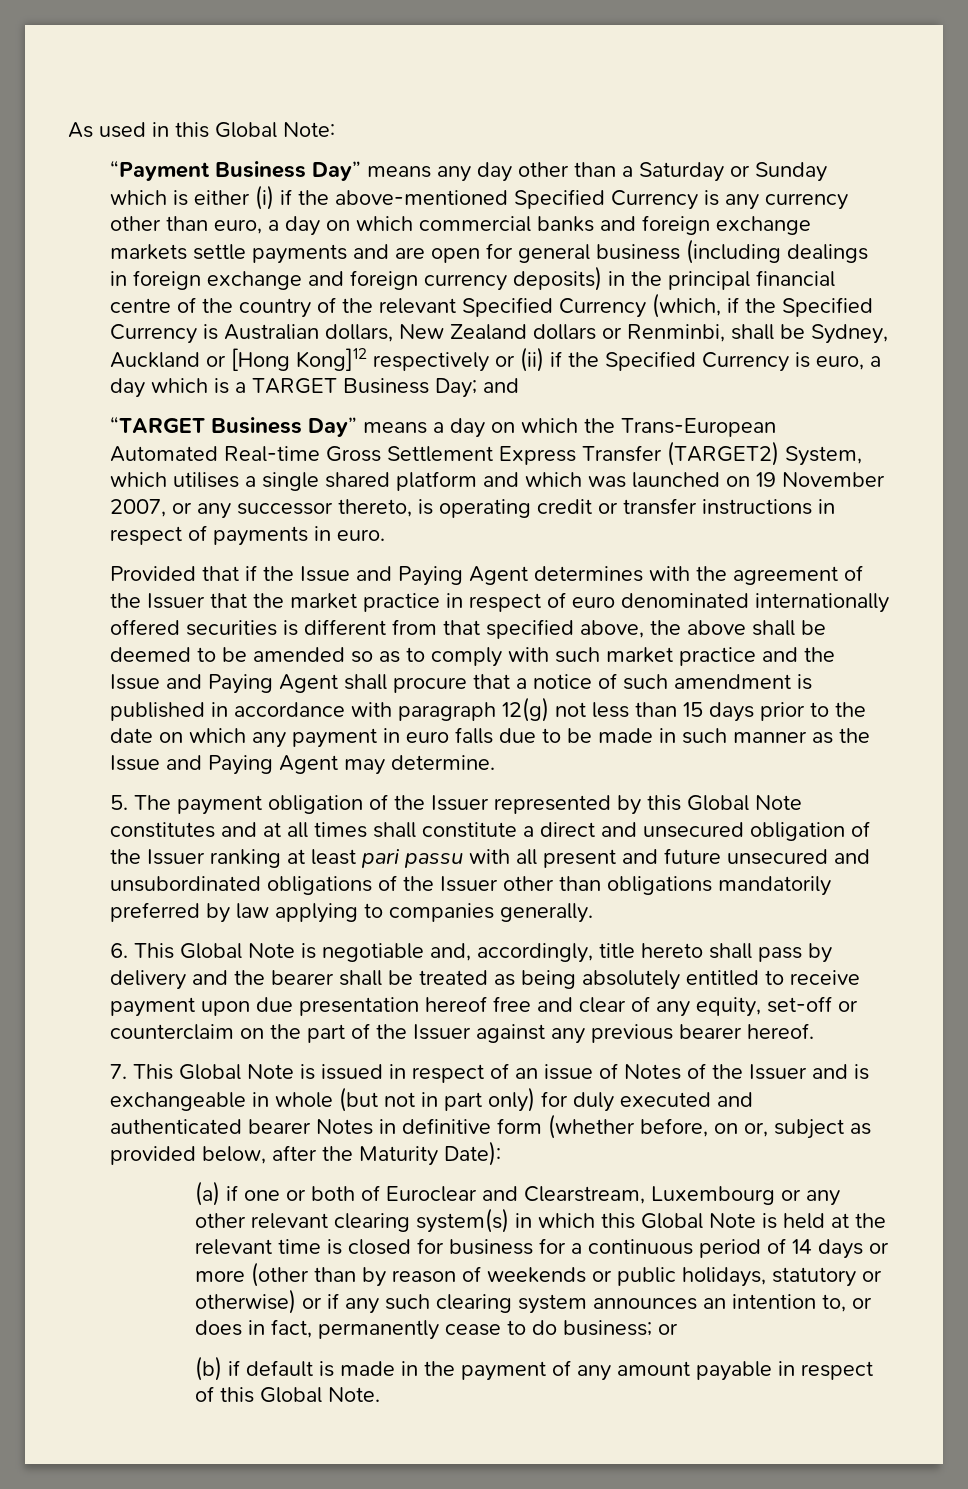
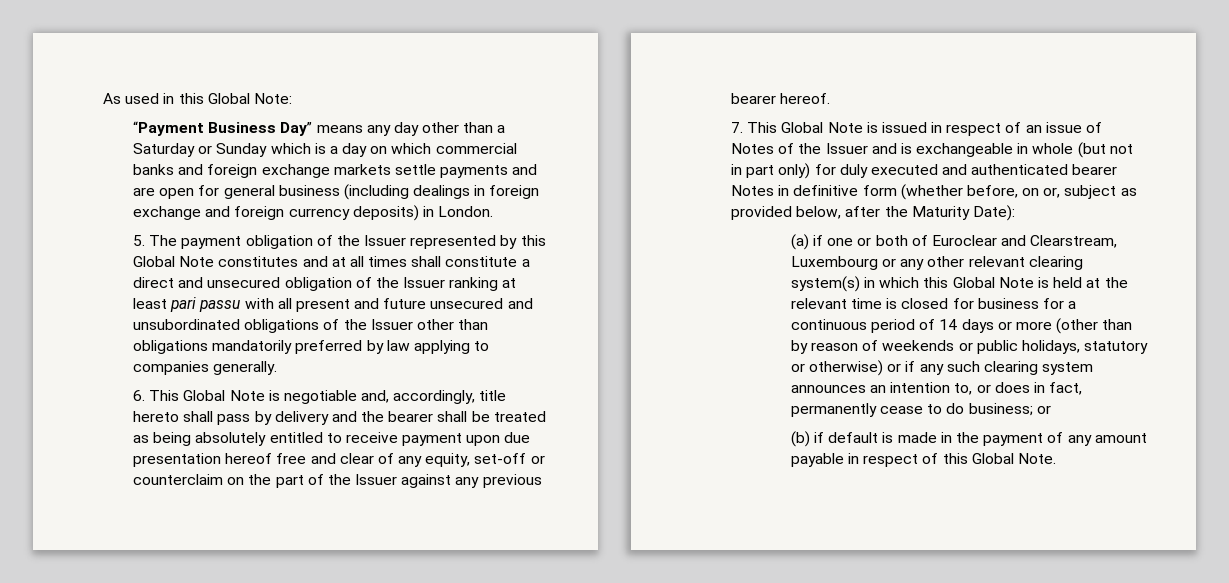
- “Payment Business Day” means any day other than a Saturday or Sunday which is either (i) if the above-mentioned Specified Currency is any currency other than euro, a day on which commercial banks and foreign exchange markets settle payments and are open for general business (including dealings in foreign exchange and foreign currency deposits) in the principal financial centre of the country of the relevant Specified Currency (which, if the Specified Currency is Australian dollars, New Zealand dollars or Renminbi, shall be Sydney, Auckland or [Hong Kong]12 respectively or (ii) if the Specified Currency is euro, a day which is a TARGET Business Day; and
- “TARGET Business Day” means a day on which the Trans-European Automated Real-time Gross Settlement Express Transfer (TARGET2) System, which utilises a single shared platform and which was launched on 19 November 2007, or any successor thereto, is operating credit or transfer instructions in respect of payments in euro.
- Provided that if the Issue and Paying Agent determines with the agreement of the Issuer that the market practice in respect of euro denominated internationally offered securities is different from that specified above, the above shall be deemed to be amended so as to comply with such market practice and the Issue and Paying Agent shall procure that a notice of such amendment is published in accordance with paragraph 12(g) not less than 15 days prior to the date on which any payment in euro falls due to be made in such manner as the Issue and Paying Agent may determine.
+ “Payment Business Day” means any day other than a Saturday or Sunday which is a day on which commercial banks and foreign exchange markets settle payments and are open for general business (including dealings in foreign exchange and foreign currency deposits) in London.

